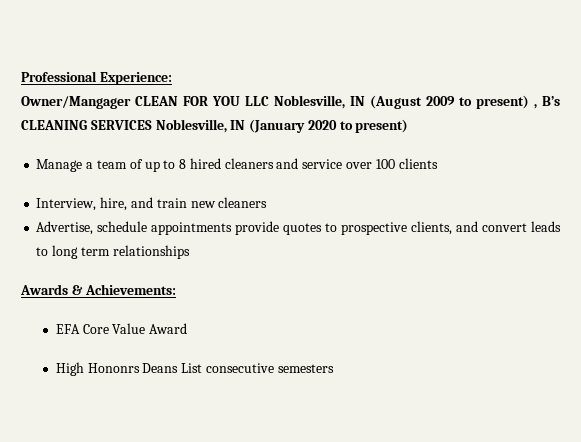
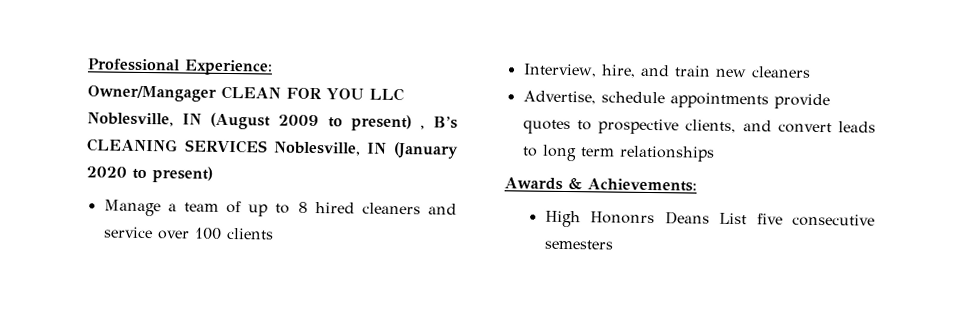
- EFA Core Value Award
- High Hononrs Deans List consecutive semesters
+ High Hononrs Deans List five consecutive semesters

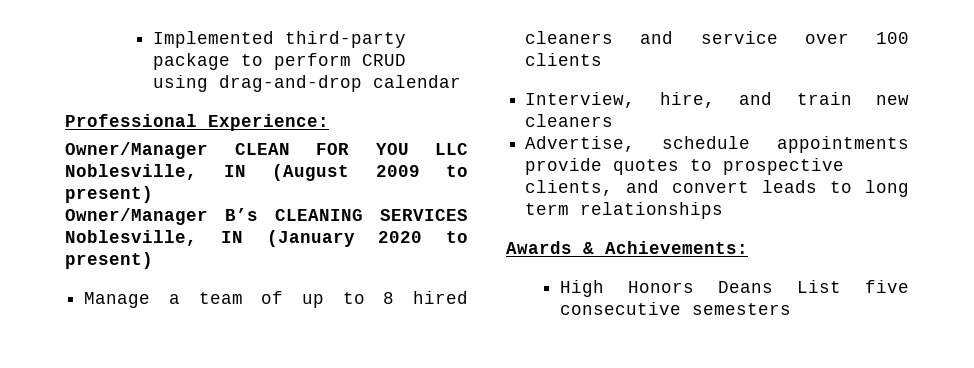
+ Implemented third-party package to perform CRUD using drag-and-drop calendar
- Owner/Mangager CLEAN FOR YOU LLC Noblesville, IN (August 2009 to present) , B’s CLEANING SERVICES Noblesville, IN (January 2020 to present)
+ Owner/Manager CLEAN FOR YOU LLC Noblesville, IN (August 2009 to present)
+ Owner/Manager B’s CLEANING SERVICES Noblesville, IN (January 2020 to present)
- High Hononrs Deans List five consecutive semesters
+ High Honors Deans List five consecutive semesters

